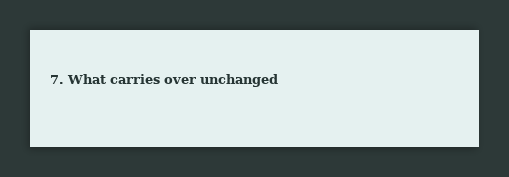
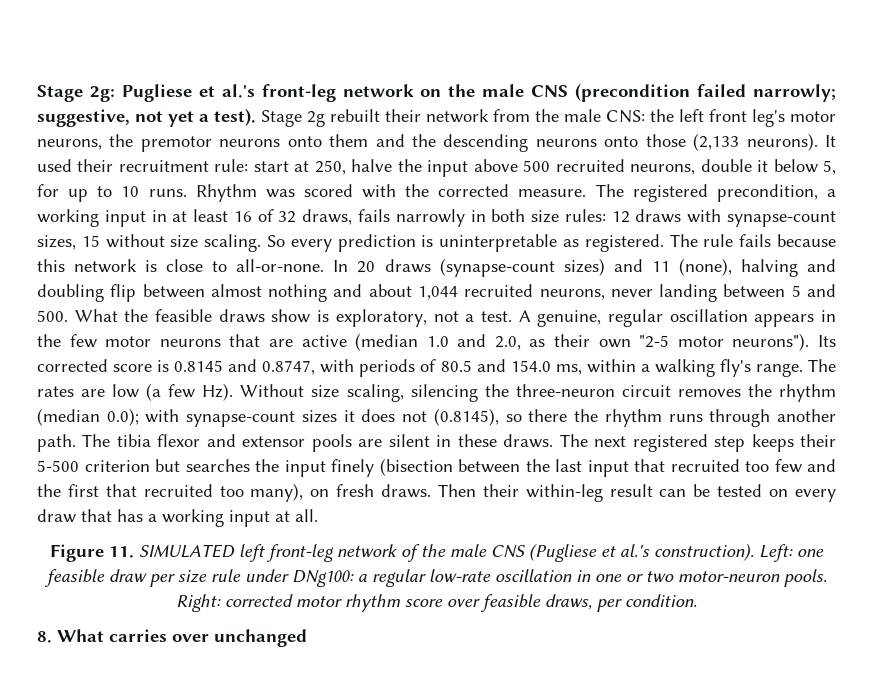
- 7. What carries over unchanged
+ Stage 2g: Pugliese et al.'s front-leg network on the male CNS (precondition failed narrowly; suggestive, not yet a test). Stage 2g rebuilt their network from the male CNS: the left front leg's motor neurons, the premotor neurons onto them and the descending neurons onto those (2,133 neurons). It used their recruitment rule: start at 250, halve the input above 500 recruited neurons, double it below 5, for up to 10 runs. Rhythm was scored with the corrected measure. The registered precondition, a working input in at least 16 of 32 draws, fails narrowly in both size rules: 12 draws with synapse-count sizes, 15 without size scaling. So every prediction is uninterpretable as registered. The rule fails because this network is close to all-or-none. In 20 draws (synapse-count sizes) and 11 (none), halving and doubling flip between almost nothing and about 1,044 recruited neurons, never landing between 5 and 500. What the feasible draws show is exploratory, not a test. A genuine, regular oscillation appears in the few motor neurons that are active (median 1.0 and 2.0, as their own "2-5 motor neurons"). Its corrected score is 0.8145 and 0.8747, with periods of 80.5 and 154.0 ms, within a walking fly's range. The rates are low (a few Hz). Without size scaling, silencing the three-neuron circuit removes the rhythm (median 0.0); with synapse-count sizes it does not (0.8145), so there the rhythm runs through another path. The tibia flexor and extensor pools are silent in these draws. The next registered step keeps their 5-500 criterion but searches the input finely (bisection between the last input that recruited too few and the first that recruited too many), on fresh draws. Then their within-leg result can be tested on every draw that has a working input at all.
+ Figure 11. SIMULATED left front-leg network of the male CNS (Pugliese et al.'s construction). Left: one feasible draw per size rule under DNg100: a regular low-rate oscillation in one or two motor-neuron pools. Right: corrected motor rhythm score over feasible draws, per condition.
+ 8. What carries over unchanged

